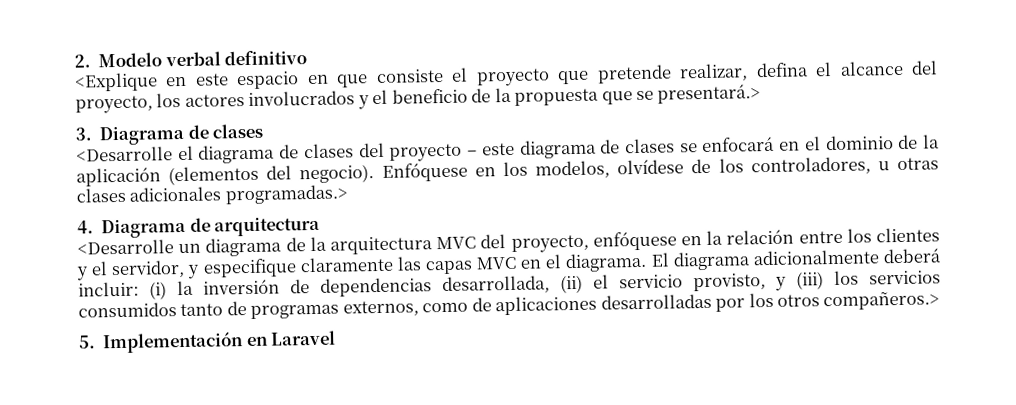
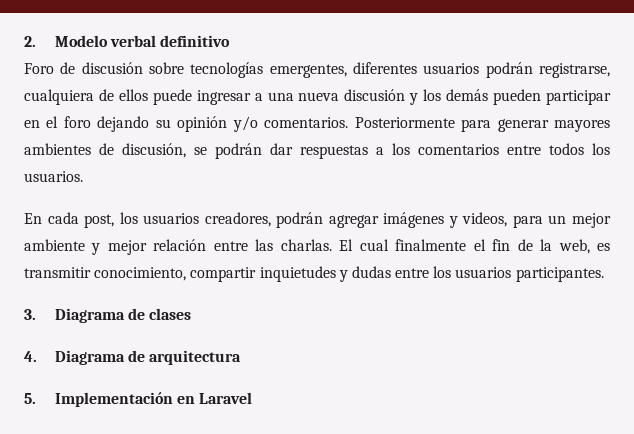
- <Explique en este espacio en que consiste el proyecto que pretende realizar, defina el alcance del proyecto, los actores involucrados y el beneficio de la propuesta que se presentará.>
+ Foro de discusión sobre tecnologías emergentes, diferentes usuarios podrán registrarse, cualquiera de ellos puede ingresar a una nueva discusión y los demás pueden participar en el foro dejando su opinión y/o comentarios. Posteriormente para generar mayores ambientes de discusión, se podrán dar respuestas a los comentarios entre todos los usuarios.
+ En cada post, los usuarios creadores, podrán agregar imágenes y videos, para un mejor ambiente y mejor relación entre las charlas. El cual finalmente el fin de la web, es transmitir conocimiento, compartir inquietudes y dudas entre los usuarios participantes.
  3. Diagrama de clases
- <Desarrolle el diagrama de clases del proyecto – este diagrama de clases se enfocará en el dominio de la aplicación (elementos del negocio). Enfóquese en los modelos, olvídese de los controladores, u otras clases adicionales programadas.>
  4. Diagrama de arquitectura
- <Desarrolle un diagrama de la arquitectura MVC del proyecto, enfóquese en la relación entre los clientes y el servidor, y especifique claramente las capas MVC en el diagrama. El diagrama adicionalmente deberá incluir: (i) la inversión de dependencias desarrollada, (ii) el servicio provisto, y (iii) los servicios consumidos tanto de programas externos, como de aplicaciones desarrolladas por los otros compañeros.>

